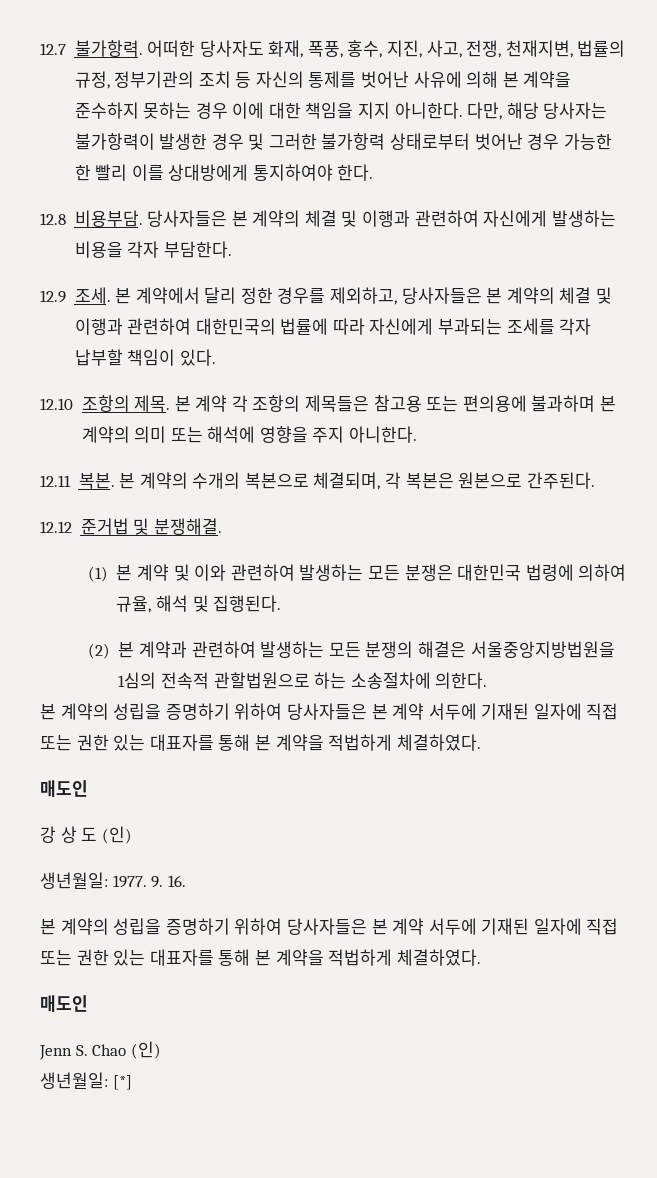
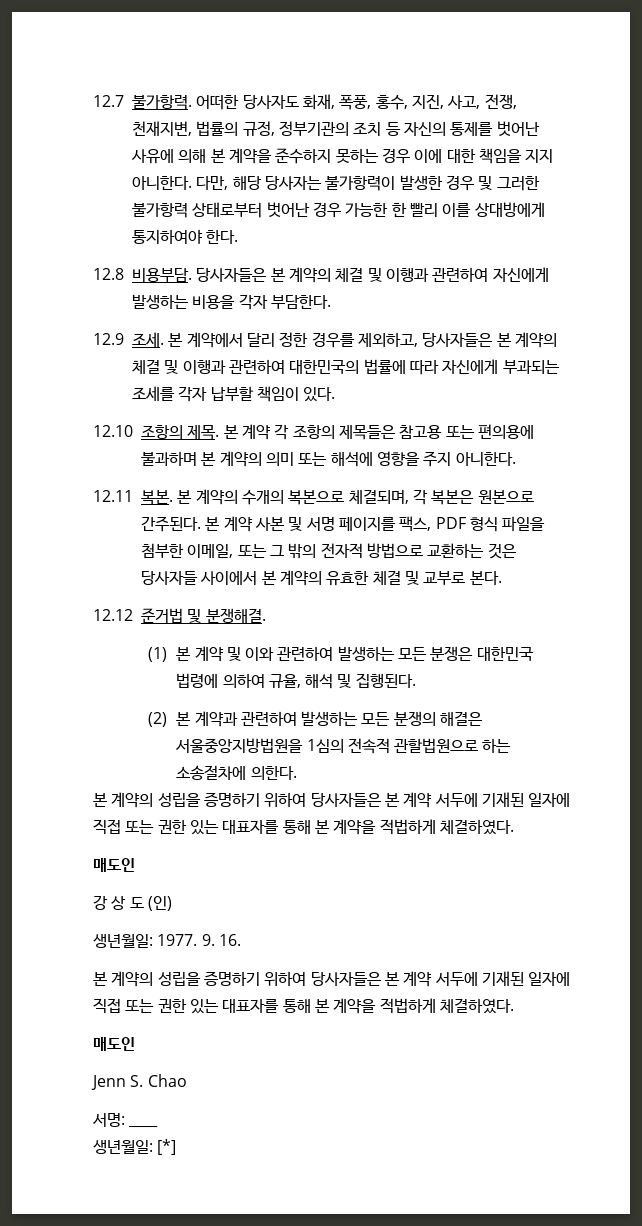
+ 본 계약 사본 및 서명 페이지를 팩스, PDF 형식 파일을 첨부한 이메일, 또는 그 밖의 전자적 방법으로 교환하는 것은 당사자들 사이에서 본 계약의 유효한 체결 및 교부로 본다.
- Jenn S. Chao (인)
+ Jenn S. Chao
+ 서명: ____

